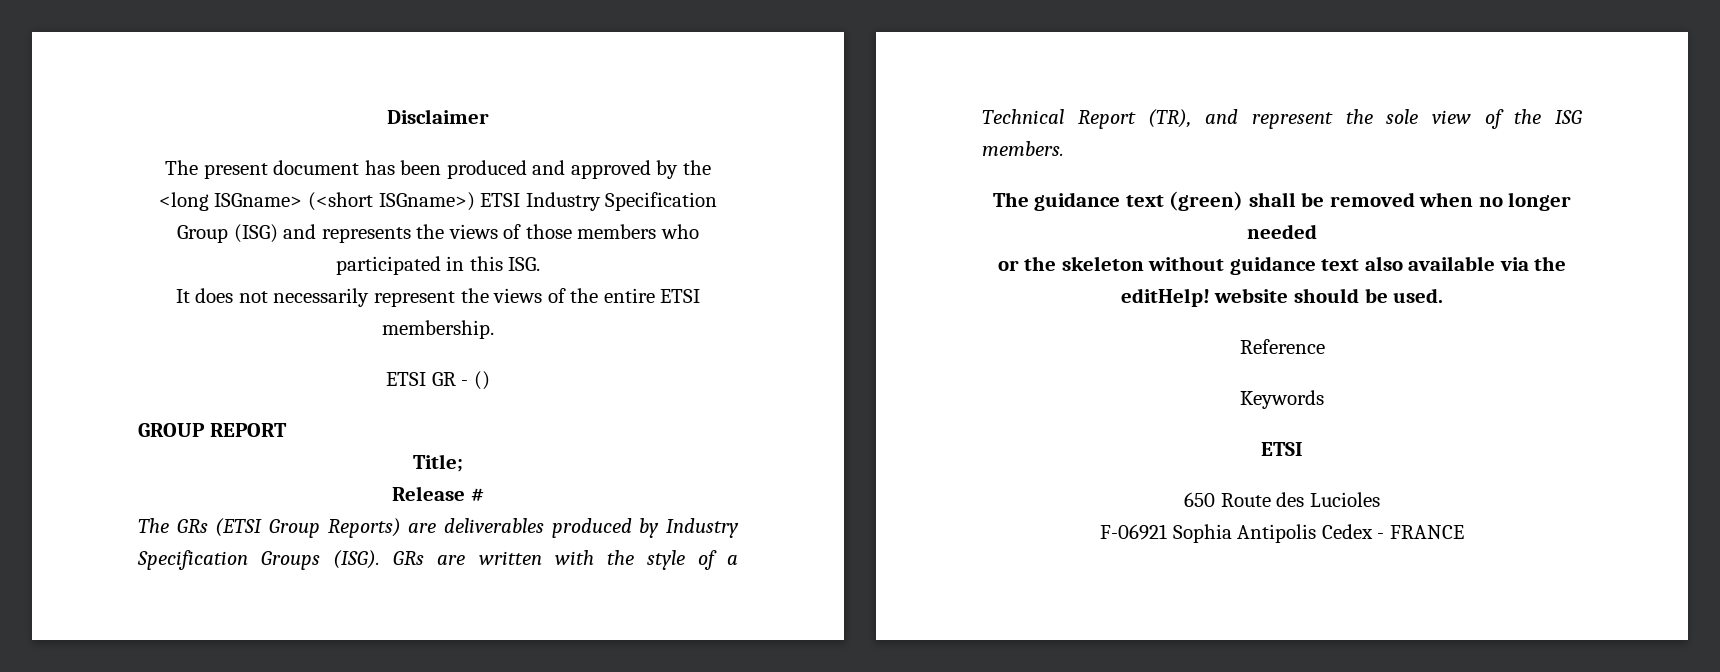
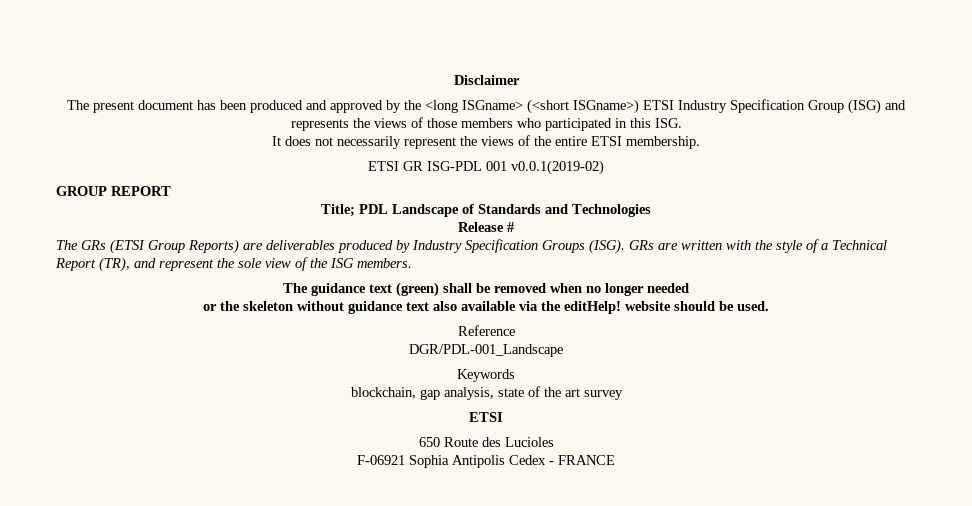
- ETSI GR - ()
+ ETSI GR ISG-PDL 001 v0.0.1(2019-02)
- Title;
+ Title; PDL Landscape of Standards and Technologies
+ DGR/PDL-001_Landscape
+ blockchain, gap analysis, state of the art survey

